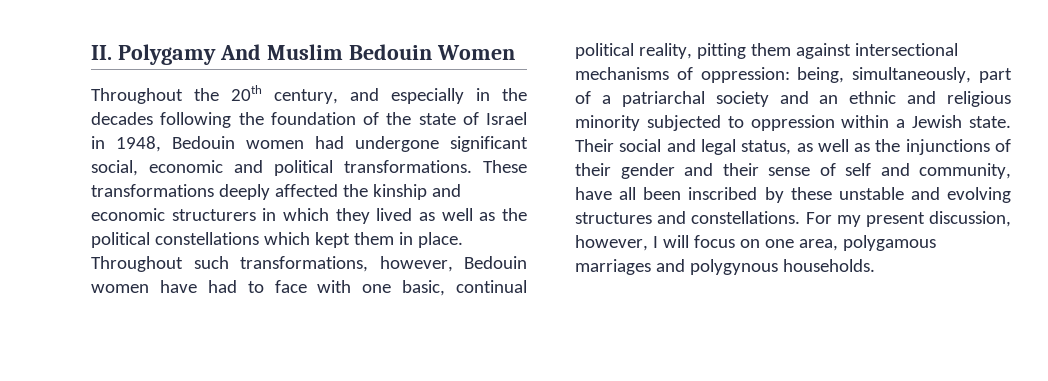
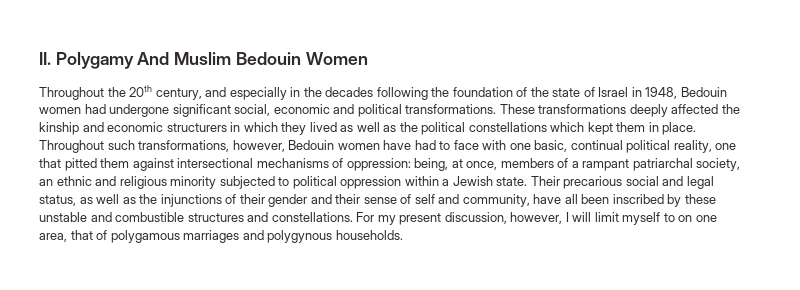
- Throughout such transformations, however, Bedouin women have had to face with one basic, continual political reality, pitting them against intersectional mechanisms of oppression: being, simultaneously, part of a patriarchal society and an ethnic and religious minority subjected to oppression within a Jewish state.
+ Throughout such transformations, however, Bedouin women have had to face with one basic, continual political reality, one that pitted them against intersectional mechanisms of oppression: being, at once, members of a rampant patriarchal society, an ethnic and religious minority subjected to political oppression within a Jewish state.
- Their social and legal status, as well as the injunctions of their gender and their sense of self and community, have all been inscribed by these unstable and evolving structures and constellations.
+ Their precarious social and legal status, as well as the injunctions of their gender and their sense of self and community, have all been inscribed by these unstable and combustible structures and constellations.
- For my present discussion, however, I will focus on one area, polygamous marriages and polygynous households.
+ For my present discussion, however, I will limit myself to on one area, that of polygamous marriages and polygynous households.

